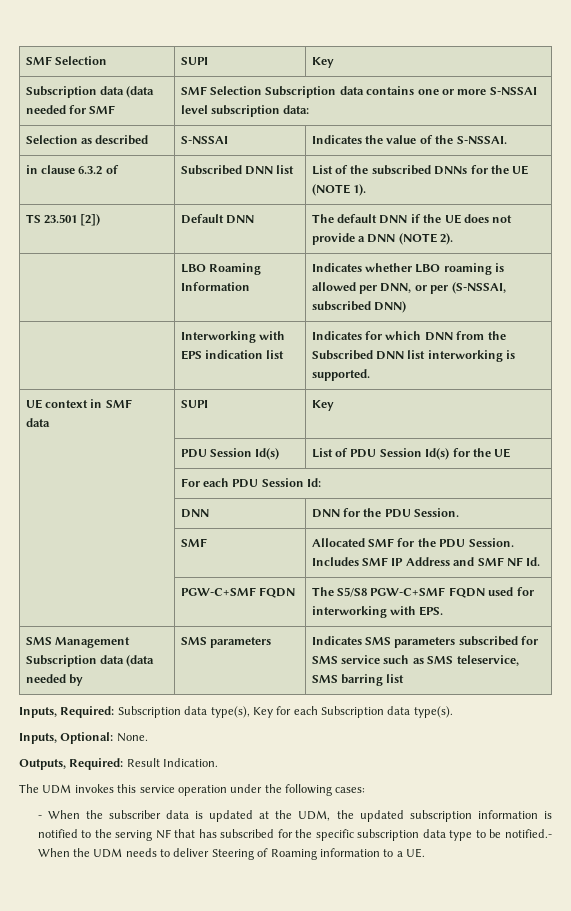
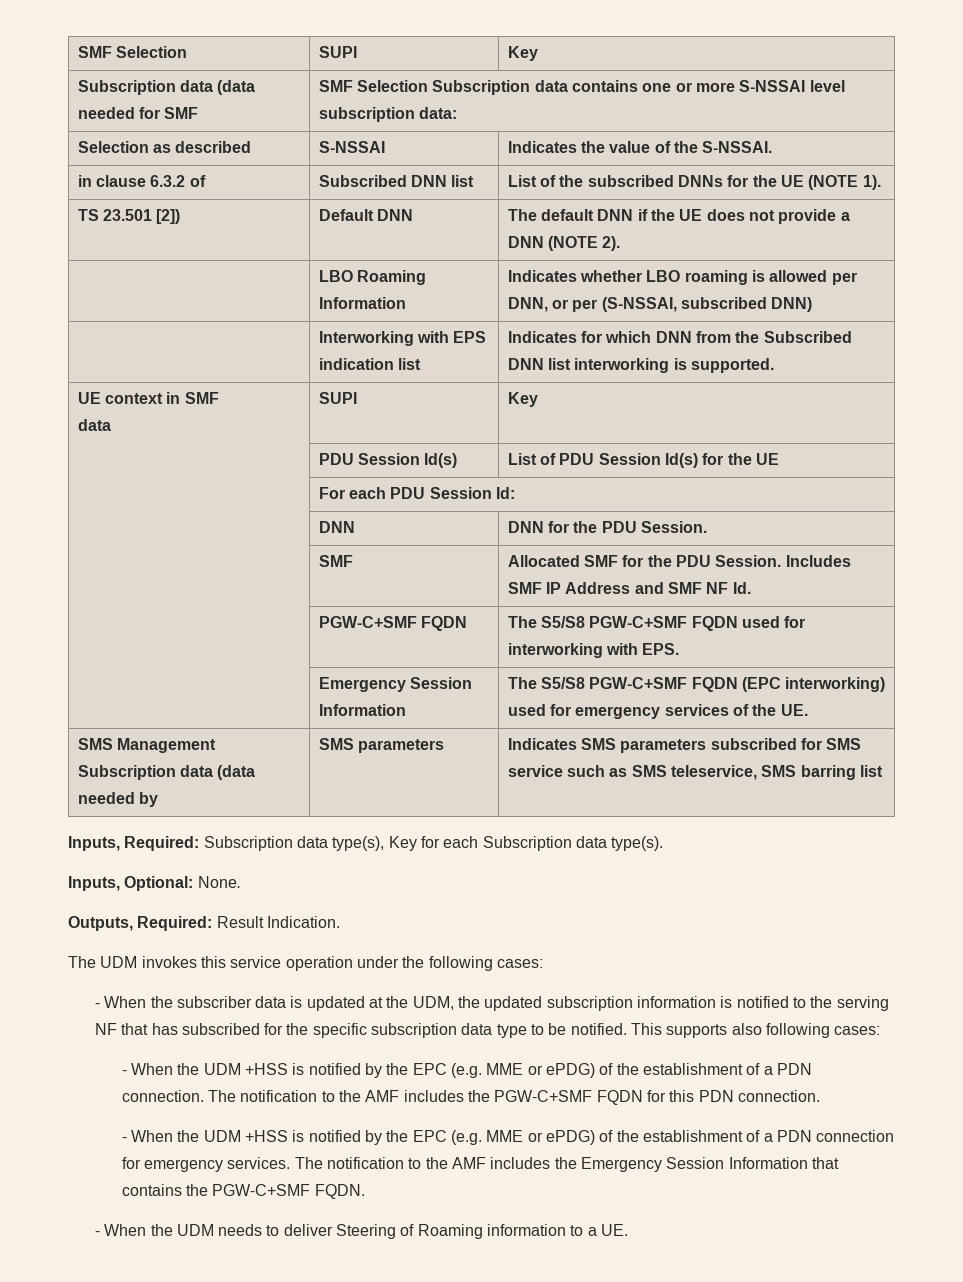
+ | Emergency Session Information | The S5/S8 PGW-C+SMF FQDN (EPC interworking) used for emergency services of the UE.
- - When the subscriber data is updated at the UDM, the updated subscription information is notified to the serving NF that has subscribed for the specific subscription data type to be notified.- When the UDM needs to deliver Steering of Roaming information to a UE.
+ - When the subscriber data is updated at the UDM, the updated subscription information is notified to the serving NF that has subscribed for the specific subscription data type to be notified. This supports also following cases:
+ - When the UDM +HSS is notified by the EPC (e.g. MME or ePDG) of the establishment of a PDN connection. The notification to the AMF includes the PGW-C+SMF FQDN for this PDN connection.
+ - When the UDM +HSS is notified by the EPC (e.g. MME or ePDG) of the establishment of a PDN connection for emergency services. The notification to the AMF includes the Emergency Session Information that contains the PGW-C+SMF FQDN.
+ - When the UDM needs to deliver Steering of Roaming information to a UE.

